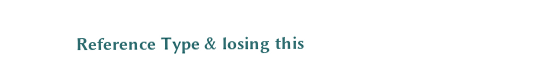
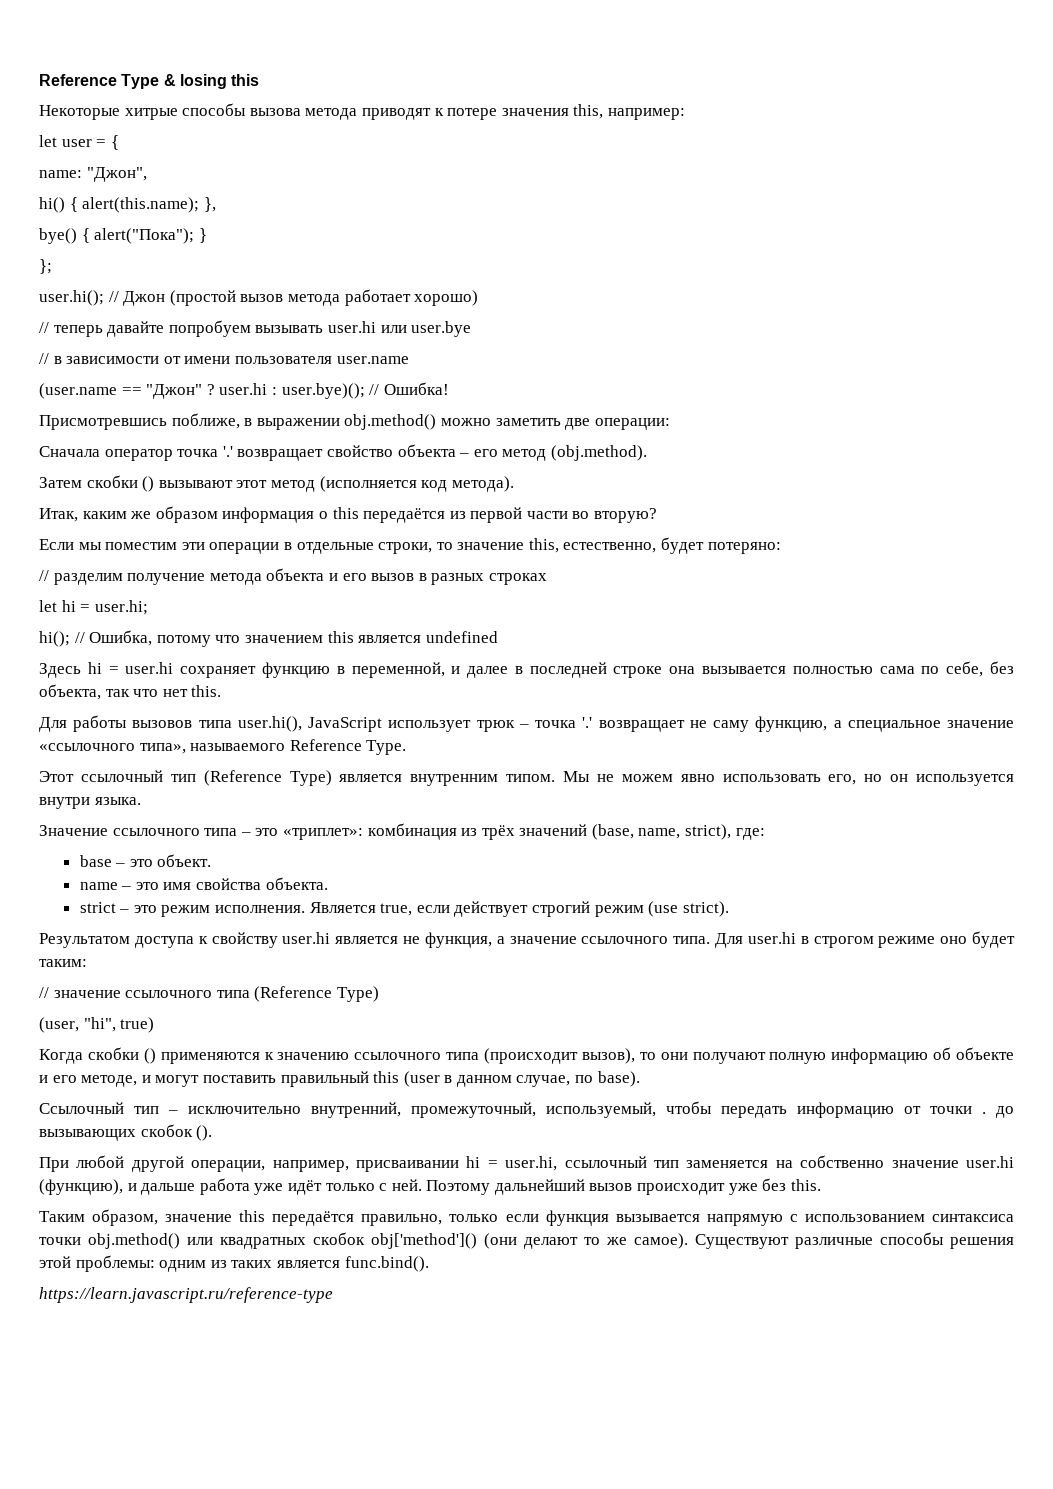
+ Некоторые хитрые способы вызова метода приводят к потере значения this, например:
+ let user = {
+ name: "Джон",
+ hi() { alert(this.name); },
+ bye() { alert("Пока"); }
+ };
+ user.hi(); // Джон (простой вызов метода работает хорошо)
+ // теперь давайте попробуем вызывать user.hi или user.bye
+ // в зависимости от имени пользователя user.name
+ (user.name == "Джон" ? user.hi : user.bye)(); // Ошибка!
+ Присмотревшись поближе, в выражении obj.method() можно заметить две операции:
+ Сначала оператор точка '.' возвращает свойство объекта – его метод (obj.method).
+ Затем скобки () вызывают этот метод (исполняется код метода).
+ Итак, каким же образом информация о this передаётся из первой части во вторую?
+ Если мы поместим эти операции в отдельные строки, то значение this, естественно, будет потеряно:
+ // разделим получение метода объекта и его вызов в разных строках
+ let hi = user.hi;
+ hi(); // Ошибка, потому что значением this является undefined
+ Здесь hi = user.hi сохраняет функцию в переменной, и далее в последней строке она вызывается полностью сама по себе, без объекта, так что нет this.
+ Для работы вызовов типа user.hi(), JavaScript использует трюк – точка '.' возвращает не саму функцию, а специальное значение «ссылочного типа», называемого Reference Type.
+ Этот ссылочный тип (Reference Type) является внутренним типом. Мы не можем явно использовать его, но он используется внутри языка.
+ Значение ссылочного типа – это «триплет»: комбинация из трёх значений (base, name, strict), где:
+ base – это объект.
+ name – это имя свойства объекта.
+ strict – это режим исполнения. Является true, если действует строгий режим (use strict).
+ Результатом доступа к свойству user.hi является не функция, а значение ссылочного типа. Для user.hi в строгом режиме оно будет таким:
+ // значение ссылочного типа (Reference Type)
+ (user, "hi", true)
+ Когда скобки () применяются к значению ссылочного типа (происходит вызов), то они получают полную информацию об объекте и его методе, и могут поставить правильный this (user в данном случае, по base).
+ Ссылочный тип – исключительно внутренний, промежуточный, используемый, чтобы передать информацию от точки . до вызывающих скобок ().
+ При любой другой операции, например, присваивании hi = user.hi, ссылочный тип заменяется на собственно значение user.hi (функцию), и дальше работа уже идёт только с ней. Поэтому дальнейший вызов происходит уже без this.
+ Таким образом, значение this передаётся правильно, только если функция вызывается напрямую с использованием синтаксиса точки obj.method() или квадратных скобок obj['method']() (они делают то же самое). Существуют различные способы решения этой проблемы: одним из таких является func.bind().
+ https://learn.javascript.ru/reference-type

